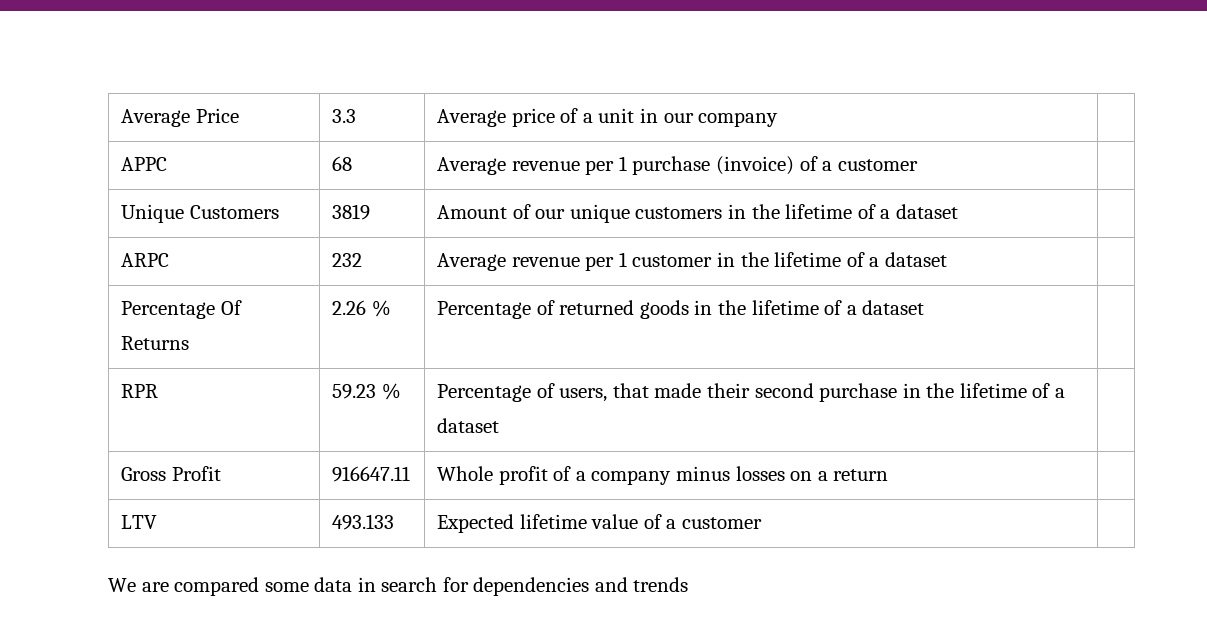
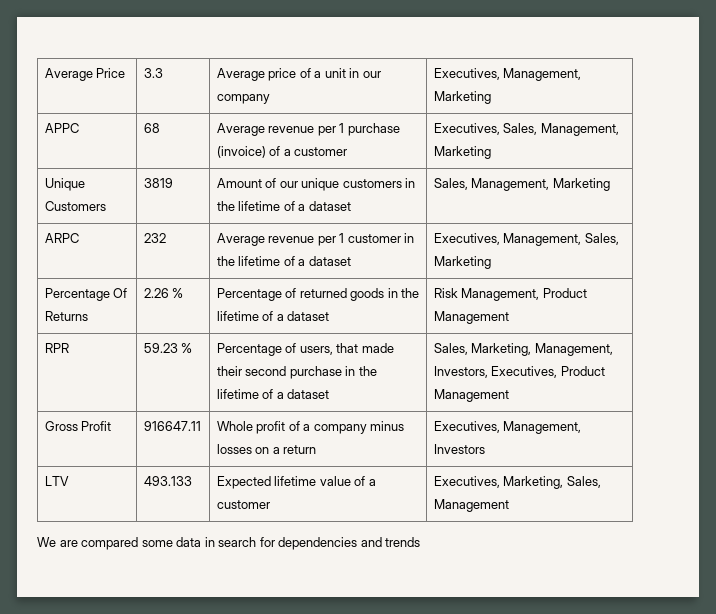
- Average Price | 3.3 | Average price of a unit in our company |
+ Average Price | 3.3 | Average price of a unit in our company | Executives, Management, Marketing
- APPC | 68 | Average revenue per 1 purchase (invoice) of a customer |
+ APPC | 68 | Average revenue per 1 purchase (invoice) of a customer | Executives, Sales, Management, Marketing
- Unique Customers | 3819 | Amount of our unique customers in the lifetime of a dataset |
+ Unique Customers | 3819 | Amount of our unique customers in the lifetime of a dataset | Sales, Management, Marketing
- ARPC | 232 | Average revenue per 1 customer in the lifetime of a dataset |
+ ARPC | 232 | Average revenue per 1 customer in the lifetime of a dataset | Executives, Management, Sales, Marketing
- Percentage Of Returns | 2.26 % | Percentage of returned goods in the lifetime of a dataset |
+ Percentage Of Returns | 2.26 % | Percentage of returned goods in the lifetime of a dataset | Risk Management, Product Management
- RPR | 59.23 % | Percentage of users, that made their second purchase in the lifetime of a dataset |
+ RPR | 59.23 % | Percentage of users, that made their second purchase in the lifetime of a dataset | Sales, Marketing, Management, Investors, Executives, Product Management
- Gross Profit | 916647.11 | Whole profit of a company minus losses on a return |
+ Gross Profit | 916647.11 | Whole profit of a company minus losses on a return | Executives, Management, Investors
- LTV | 493.133 | Expected lifetime value of a customer |
+ LTV | 493.133 | Expected lifetime value of a customer | Executives, Marketing, Sales, Management

